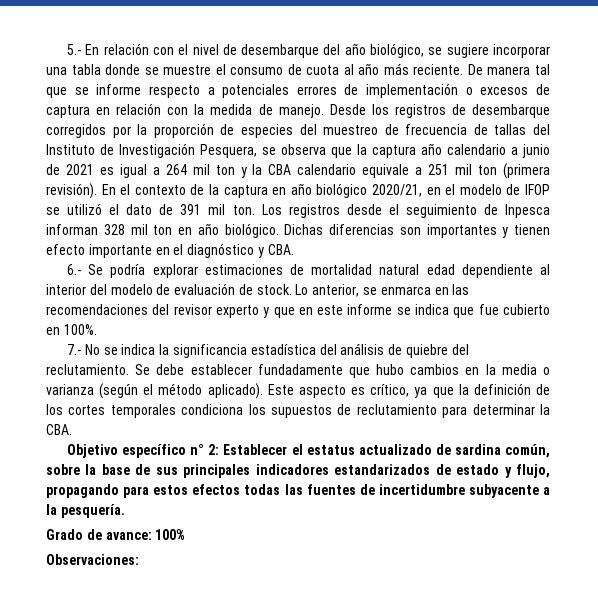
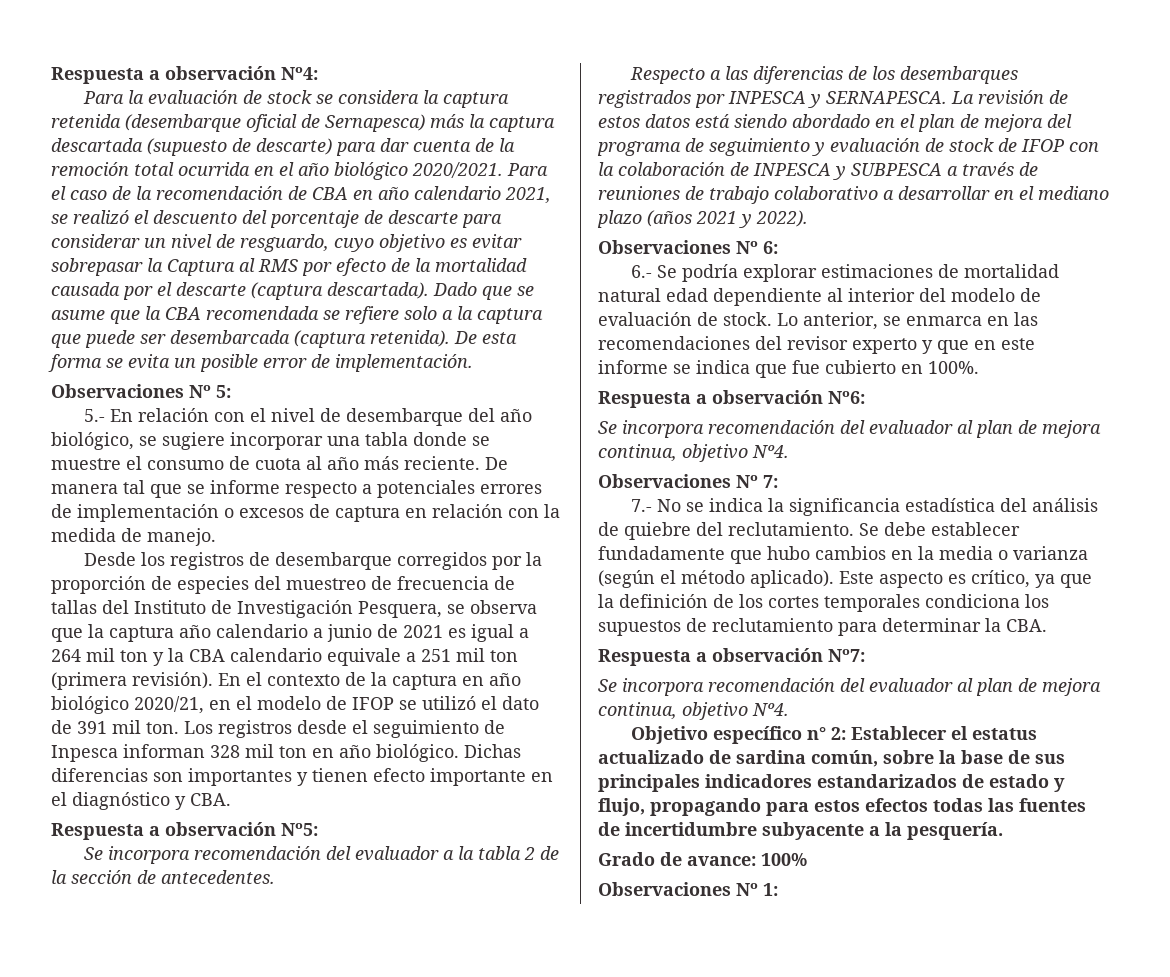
+ Respuesta a observación Nº4:
+ Para la evaluación de stock se considera la captura retenida (desembarque oficial de Sernapesca) más la captura descartada (supuesto de descarte) para dar cuenta de la remoción total ocurrida en el año biológico 2020/2021. Para el caso de la recomendación de CBA en año calendario 2021, se realizó el descuento del porcentaje de descarte para considerar un nivel de resguardo, cuyo objetivo es evitar sobrepasar la Captura al RMS por efecto de la mortalidad causada por el descarte (captura descartada). Dado que se asume que la CBA recomendada se refiere solo a la captura que puede ser desembarcada (captura retenida). De esta forma se evita un posible error de implementación.
+ Observaciones Nº 5:
- De manera tal que se informe respecto a potenciales errores de implementación o excesos de captura en relación con la medida de manejo. Desde los registros de desembarque corregidos por la proporción de especies del muestreo de frecuencia de tallas del Instituto de Investigación Pesquera, se observa que la captura año calendario a junio de 2021 es igual a 264 mil ton y la CBA calendario equivale a 251 mil ton (primera revisión).
+ De manera tal que se informe respecto a potenciales errores de implementación o excesos de captura en relación con la medida de manejo.
+ Desde los registros de desembarque corregidos por la proporción de especies del muestreo de frecuencia de tallas del Instituto de Investigación Pesquera, se observa que la captura año calendario a junio de 2021 es igual a 264 mil ton y la CBA calendario equivale a 251 mil ton (primera revisión).
+ Respuesta a observación Nº5:
+ Se incorpora recomendación del evaluador a la tabla 2 de la sección de antecedentes.
+ Respecto a las diferencias de los desembarques registrados por INPESCA y SERNAPESCA. La revisión de estos datos está siendo abordado en el plan de mejora del programa de seguimiento y evaluación de stock de IFOP con la colaboración de INPESCA y SUBPESCA a través de reuniones de trabajo colaborativo a desarrollar en el mediano plazo (años 2021 y 2022).
+ Observaciones Nº 6:
+ Respuesta a observación Nº6:
+ Se incorpora recomendación del evaluador al plan de mejora continua, objetivo Nº4.
+ Observaciones Nº 7:
+ Respuesta a observación Nº7:
+ Se incorpora recomendación del evaluador al plan de mejora continua, objetivo Nº4.
- Observaciones:
+ Observaciones Nº 1:

